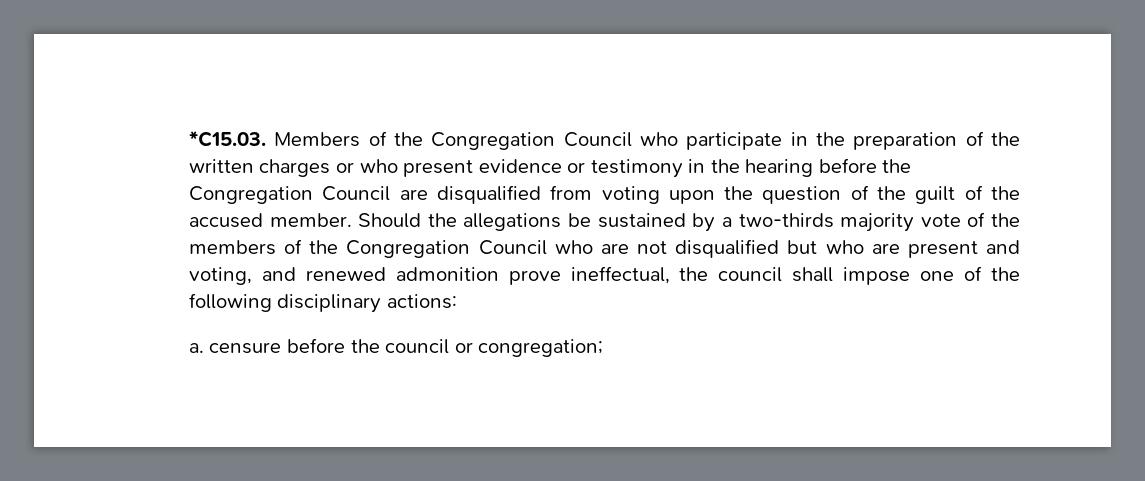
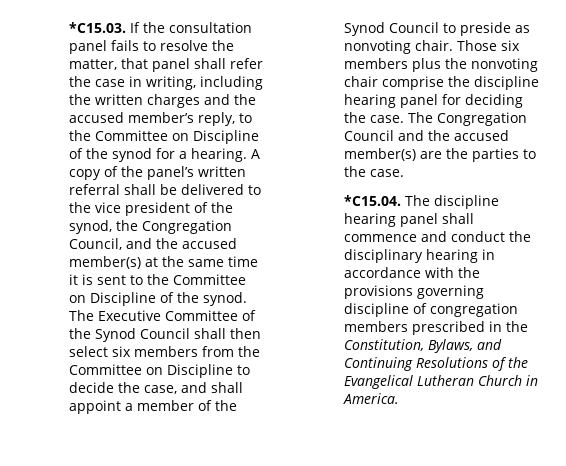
- *C15.03. Members of the Congregation Council who participate in the preparation of the written charges or who present evidence or testimony in the hearing before the Congregation Council are disqualified from voting upon the question of the guilt of the accused member. Should the allegations be sustained by a two-thirds majority vote of the members of the Congregation Council who are not disqualified but who are present and voting, and renewed admonition prove ineffectual, the council shall impose one of the following disciplinary actions:
- a. censure before the council or congregation;
+ *C15.03. If the consultation panel fails to resolve the matter, that panel shall refer the case in writing, including the written charges and the accused member’s reply, to the Committee on Discipline of the synod for a hearing. A copy of the panel’s written referral shall be delivered to the vice president of the synod, the Congregation Council, and the accused member(s) at the same time it is sent to the Committee on Discipline of the synod. The Executive Committee of the Synod Council shall then select six members from the Committee on Discipline to decide the case, and shall appoint a member of the Synod Council to preside as nonvoting chair. Those six members plus the nonvoting chair comprise the discipline hearing panel for deciding the case. The Congregation Council and the accused member(s) are the parties to the case.
+ *C15.04. The discipline hearing panel shall commence and conduct the disciplinary hearing in accordance with the provisions governing discipline of congregation members prescribed in the Constitution, Bylaws, and Continuing Resolutions of the Evangelical Lutheran Church in America.

